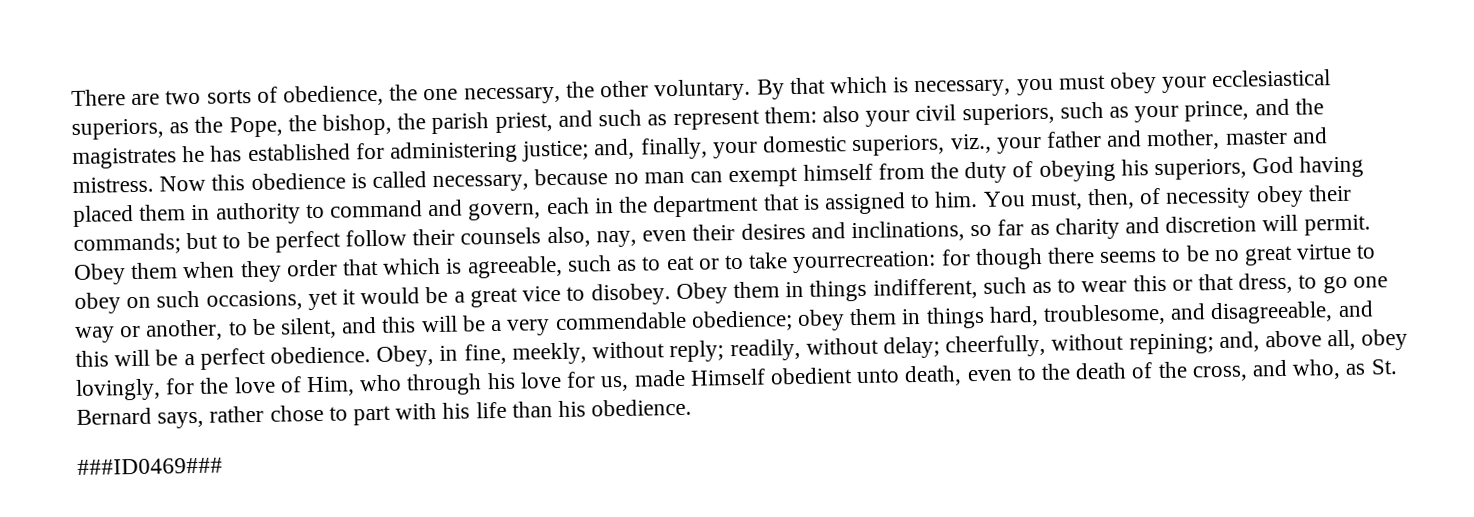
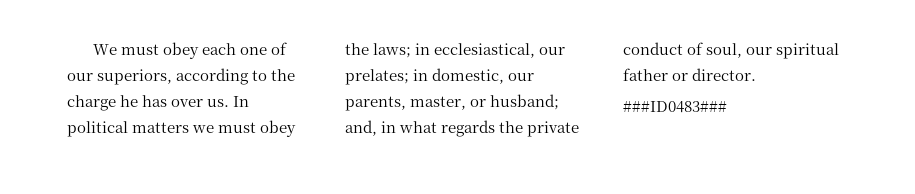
- There are two sorts of obedience, the one necessary, the other voluntary. By that which is necessary, you must obey your ecclesiastical superiors, as the Pope, the bishop, the parish priest, and such as represent them: also your civil superiors, such as your prince, and the magistrates he has established for administering justice; and, finally, your domestic superiors, viz., your father and mother, master and mistress. Now this obedience is called necessary, because no man can exempt himself from the duty of obeying his superiors, God having placed them in authority to command and govern, each in the department that is assigned to him. You must, then, of necessity obey their commands; but to be perfect follow their counsels also, nay, even their desires and inclinations, so far as charity and discretion will permit. Obey them when they order that which is agreeable, such as to eat or to take yourrecreation: for though there seems to be no great virtue to obey on such occasions, yet it would be a great vice to disobey. Obey them in things indifferent, such as to wear this or that dress, to go one way or another, to be silent, and this will be a very commendable obedience; obey them in things hard, troublesome, and disagreeable, and this will be a perfect obedience. Obey, in fine, meekly, without reply; readily, without delay; cheerfully, without repining; and, above all, obey lovingly, for the love of Him, who through his love for us, made Himself obedient unto death, even to the death of the cross, and who, as St. Bernard says, rather chose to part with his life than his obedience.
- ###ID0469###
+ We must obey each one of our superiors, according to the charge he has over us. In political matters we must obey the laws; in ecclesiastical, our prelates; in domestic, our parents, master, or husband; and, in what regards the private conduct of soul, our spiritual father or director.
+ ###ID0483###

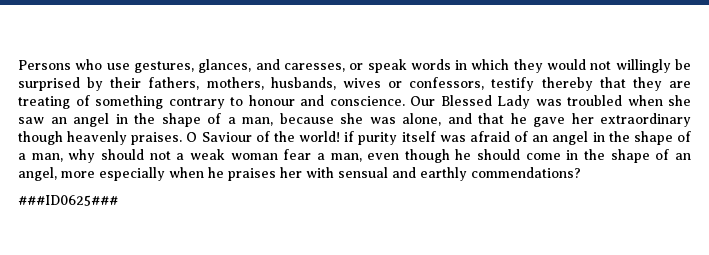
- We must obey each one of our superiors, according to the charge he has over us. In political matters we must obey the laws; in ecclesiastical, our prelates; in domestic, our parents, master, or husband; and, in what regards the private conduct of soul, our spiritual father or director.
- ###ID0483###
+ Persons who use gestures, glances, and caresses, or speak words in which they would not willingly be surprised by their fathers, mothers, husbands, wives or confessors, testify thereby that they are treating of something contrary to honour and conscience. Our Blessed Lady was troubled when she saw an angel in the shape of a man, because she was alone, and that he gave her extraordinary though heavenly praises. O Saviour of the world! if purity itself was afraid of an angel in the shape of a man, why should not a weak woman fear a man, even though he should come in the shape of an angel, more especially when he praises her with sensual and earthly commendations?
+ ###ID0625###

